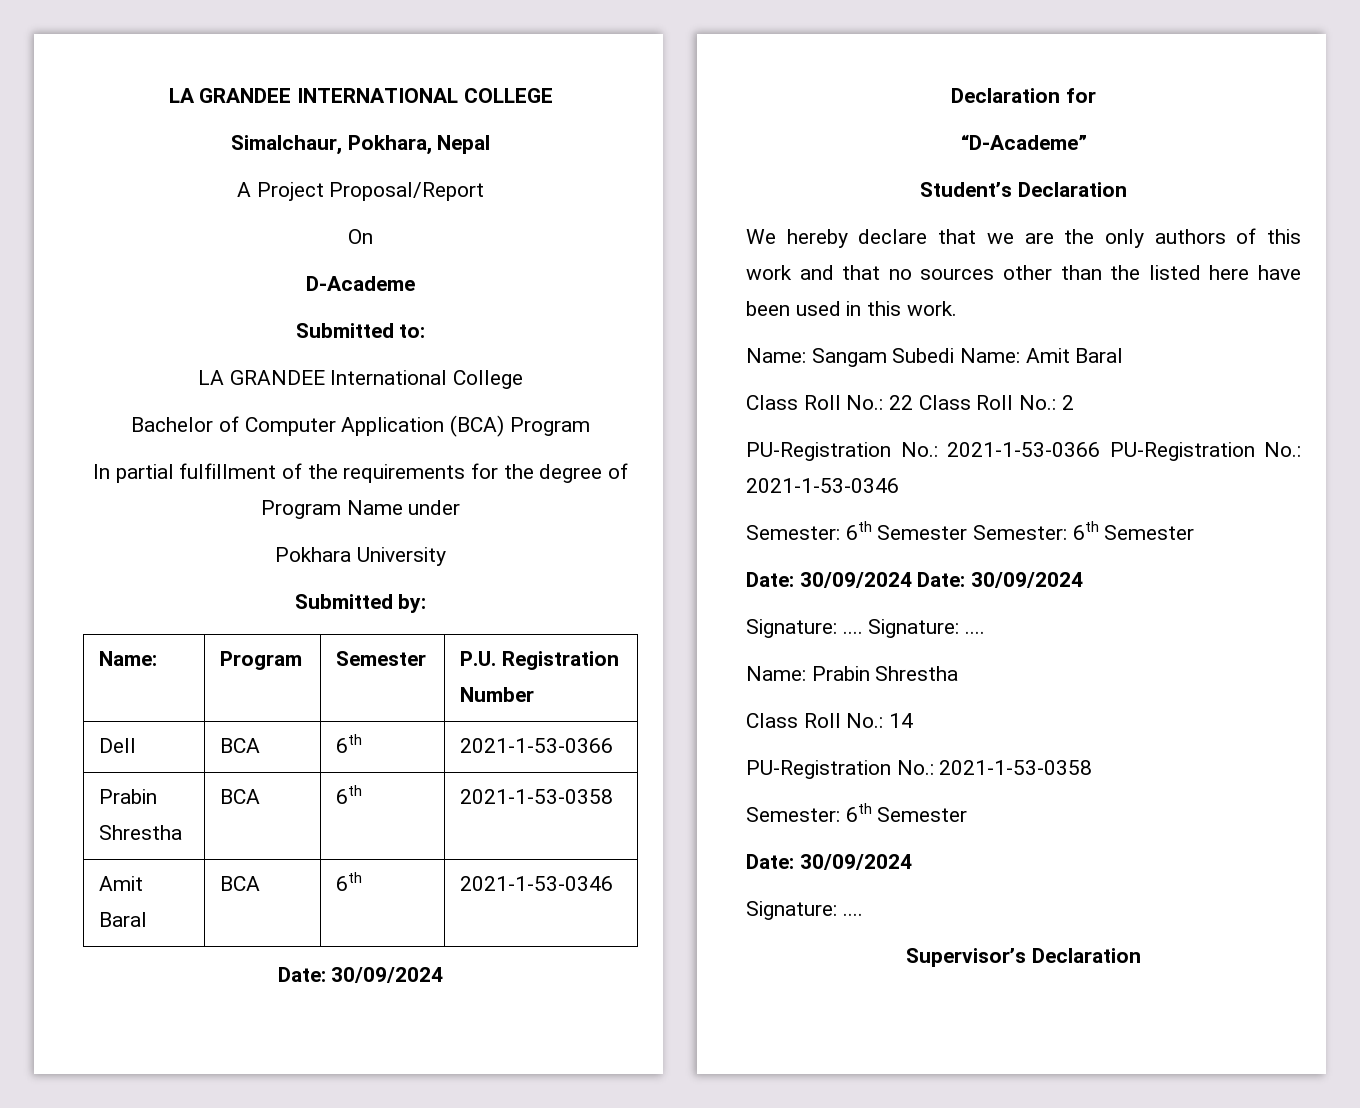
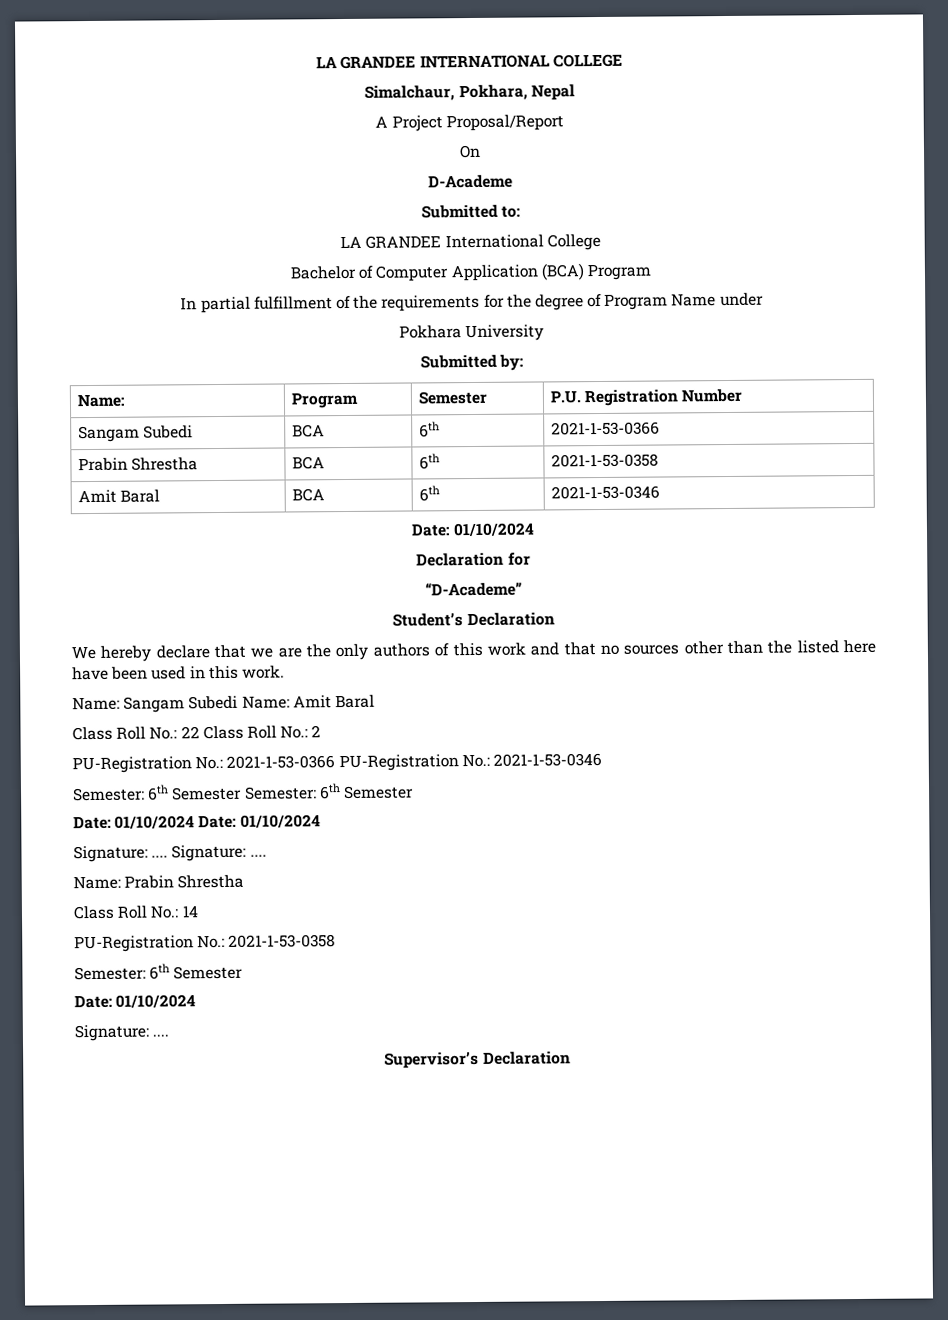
- Dell | BCA | 6th | 2021-1-53-0366
+ Sangam Subedi | BCA | 6th | 2021-1-53-0366
  Amit Baral | BCA | 6th | 2021-1-53-0346
- Date: 30/09/2024
+ Date: 01/10/2024
- Date: 30/09/2024 Date: 30/09/2024
+ Date: 01/10/2024 Date: 01/10/2024
  PU-Registration No.: 2021-1-53-0358
  Semester: 6th Semester
- Date: 30/09/2024
+ Date: 01/10/2024

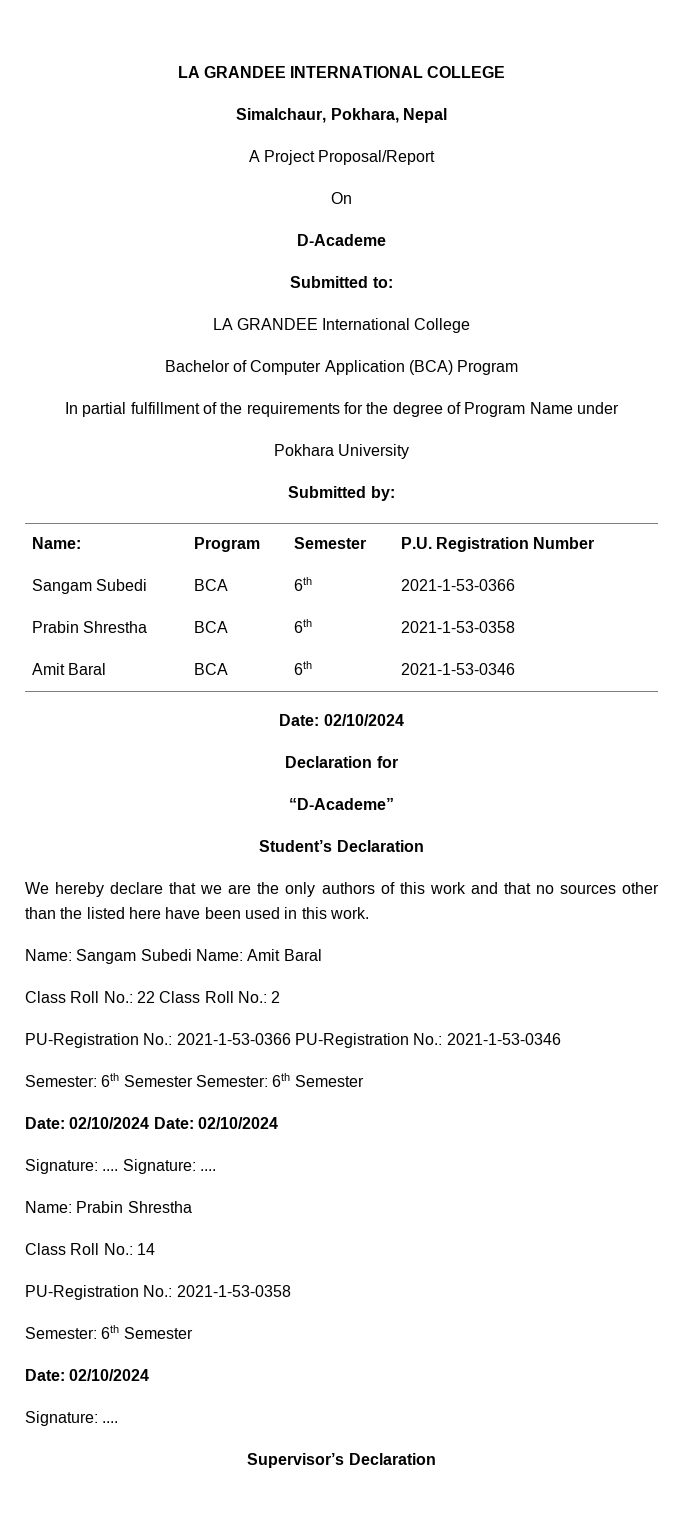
  Amit Baral | BCA | 6th | 2021-1-53-0346
- Date: 01/10/2024
+ Date: 02/10/2024
- Date: 01/10/2024 Date: 01/10/2024
+ Date: 02/10/2024 Date: 02/10/2024
  PU-Registration No.: 2021-1-53-0358
  Semester: 6th Semester
- Date: 01/10/2024
+ Date: 02/10/2024

